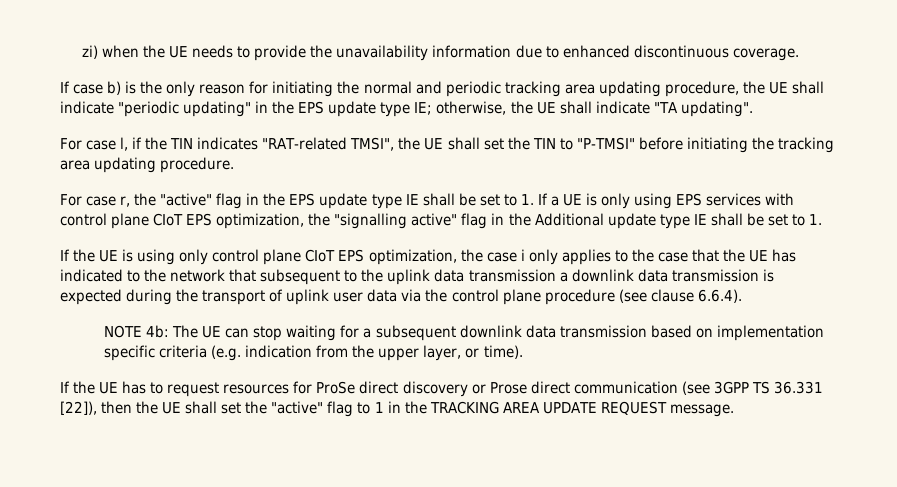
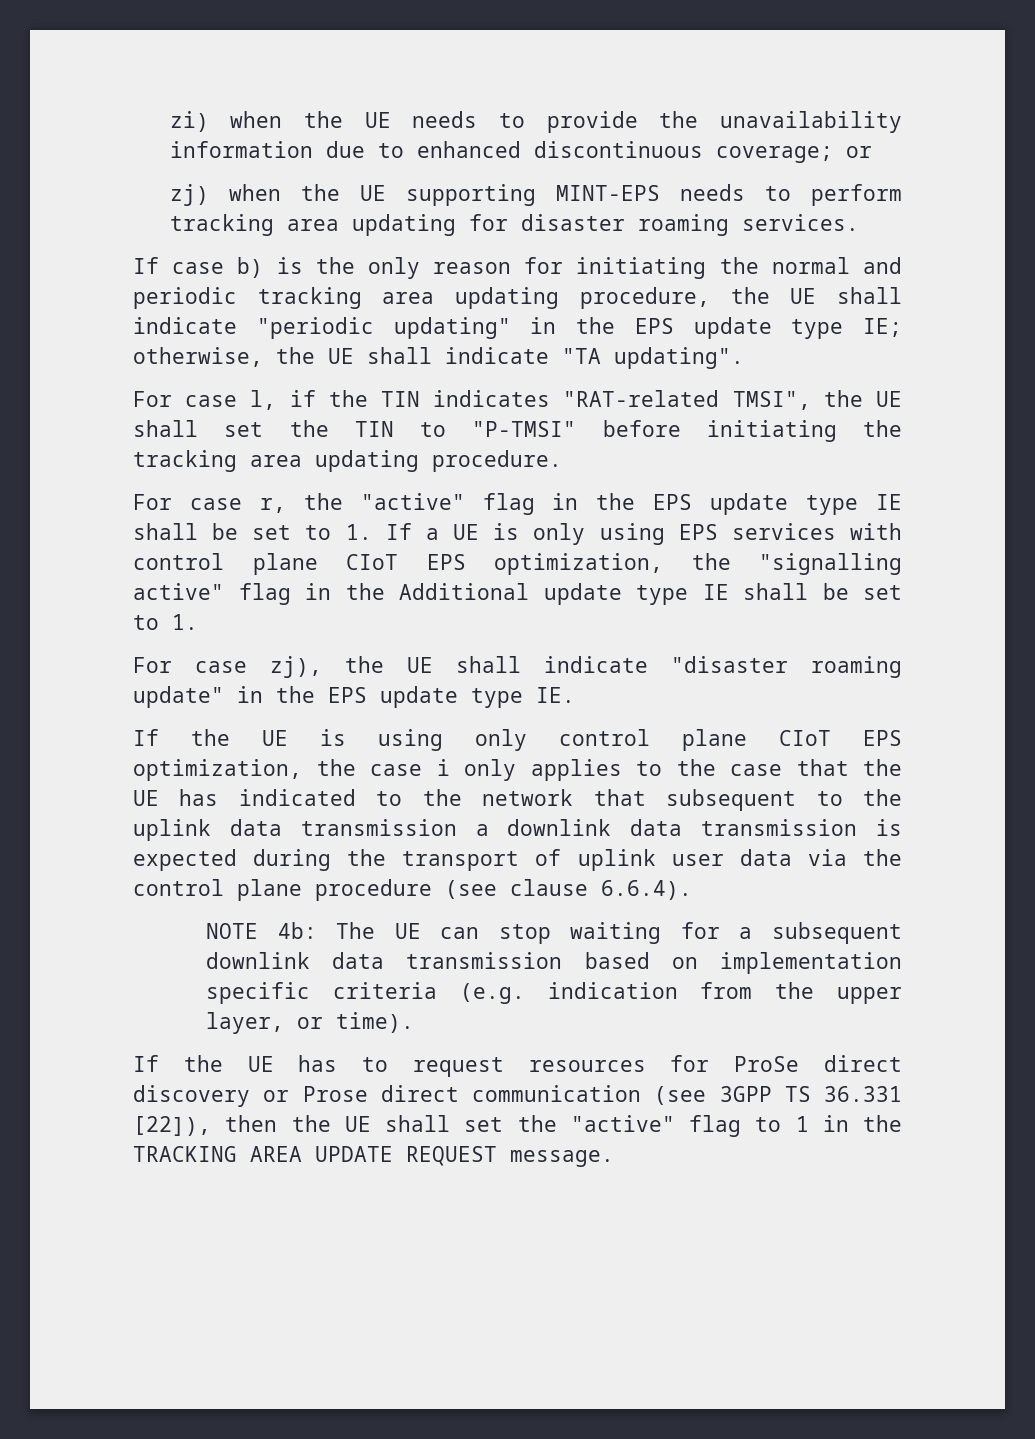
- zi) when the UE needs to provide the unavailability information due to enhanced discontinuous coverage.
+ zi) when the UE needs to provide the unavailability information due to enhanced discontinuous coverage; or
+ zj) when the UE supporting MINT-EPS needs to perform tracking area updating for disaster roaming services.
+ For case zj), the UE shall indicate "disaster roaming update" in the EPS update type IE.

